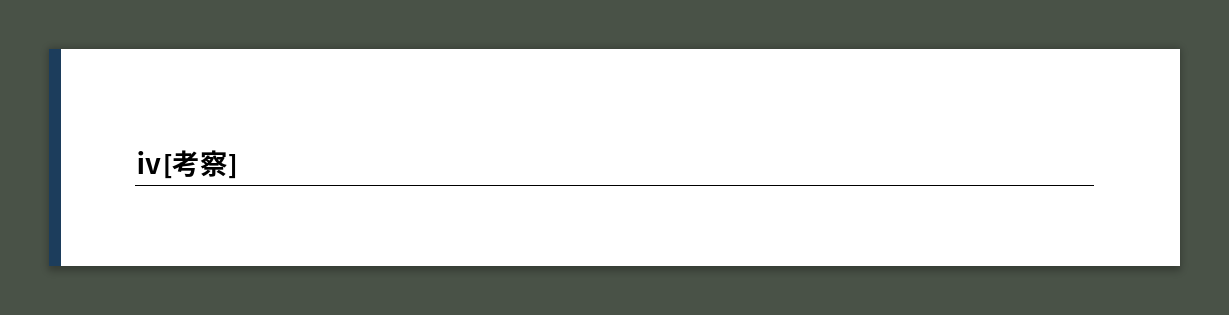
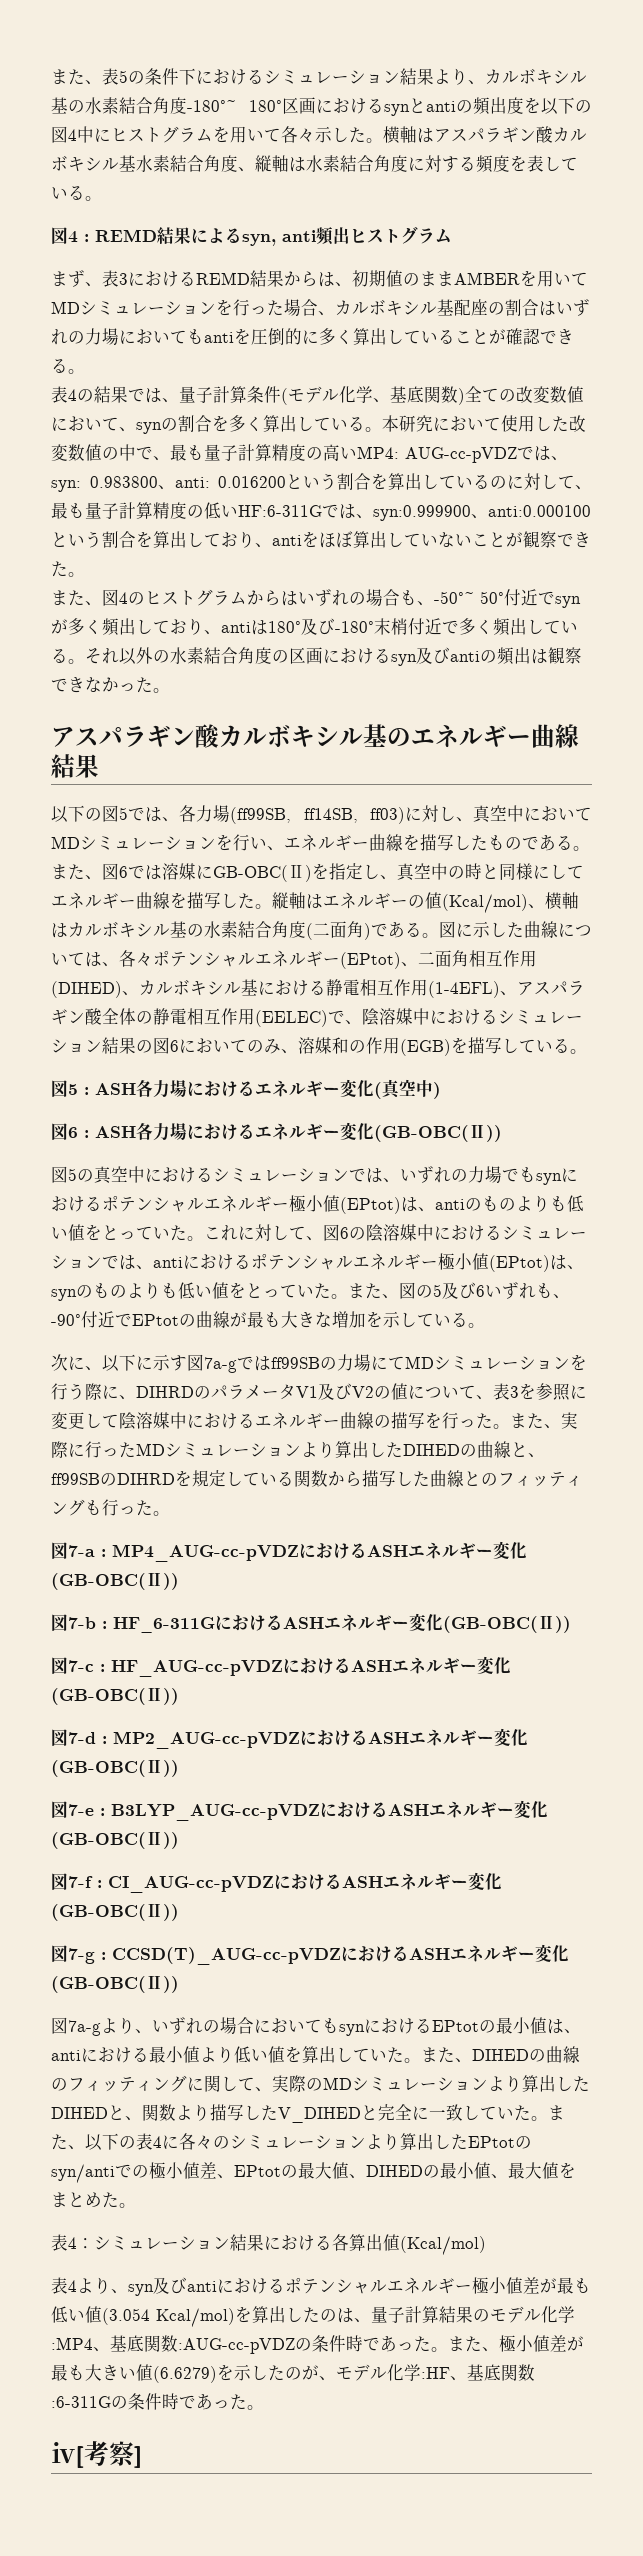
+ また、表5の条件下におけるシミュレーション結果より、カルボキシル基の水素結合角度-180°~ 180°区画におけるsynとantiの頻出度を以下の図4中にヒストグラムを用いて各々示した。横軸はアスパラギン酸カルボキシル基水素結合角度、縦軸は水素結合角度に対する頻度を表している。
+ 図4 : REMD結果によるsyn, anti頻出ヒストグラム
+ まず、表3におけるREMD結果からは、初期値のままAMBERを用いてMDシミュレーションを行った場合、カルボキシル基配座の割合はいずれの力場においてもantiを圧倒的に多く算出していることが確認できる。
+ 表4の結果では、量子計算条件(モデル化学、基底関数)全ての改変数値において、synの割合を多く算出している。本研究において使用した改変数値の中で、最も量子計算精度の高いMP4: AUG-cc-pVDZでは、syn: 0.983800、anti: 0.016200という割合を算出しているのに対して、最も量子計算精度の低いHF:6-311Gでは、syn:0.999900、anti:0.000100という割合を算出しており、antiをほぼ算出していないことが観察できた。
+ また、図4のヒストグラムからはいずれの場合も、-50°~ 50°付近でsynが多く頻出しており、antiは180°及び-180°末梢付近で多く頻出している。それ以外の水素結合角度の区画におけるsyn及びantiの頻出は観察できなかった。
+ アスパラギン酸カルボキシル基のエネルギー曲線結果
+ 以下の図5では、各力場(ff99SB, ff14SB, ff03)に対し、真空中においてMDシミュレーションを行い、エネルギー曲線を描写したものである。また、図6では溶媒にGB-OBC(Ⅱ)を指定し、真空中の時と同様にしてエネルギー曲線を描写した。縦軸はエネルギーの値(Kcal/mol)、横軸はカルボキシル基の水素結合角度(二面角)である。図に示した曲線については、各々ポテンシャルエネルギー(EPtot)、二面角相互作用(DIHED)、カルボキシル基における静電相互作用(1-4EFL)、アスパラギン酸全体の静電相互作用(EELEC)で、陰溶媒中におけるシミュレーション結果の図6においてのみ、溶媒和の作用(EGB)を描写している。
+ 図5 : ASH各力場におけるエネルギー変化(真空中)
+ 図6 : ASH各力場におけるエネルギー変化(GB-OBC(Ⅱ))
+ 図5の真空中におけるシミュレーションでは、いずれの力場でもsynにおけるポテンシャルエネルギー極小値(EPtot)は、antiのものよりも低い値をとっていた。これに対して、図6の陰溶媒中におけるシミュレーションでは、antiにおけるポテンシャルエネルギー極小値(EPtot)は、synのものよりも低い値をとっていた。また、図の5及び6いずれも、-90°付近でEPtotの曲線が最も大きな増加を示している。
+ 次に、以下に示す図7a-gではff99SBの力場にてMDシミュレーションを行う際に、DIHRDのパラメータV1及びV2の値について、表3を参照に変更して陰溶媒中におけるエネルギー曲線の描写を行った。また、実際に行ったMDシミュレーションより算出したDIHEDの曲線と、ff99SBのDIHRDを規定している関数から描写した曲線とのフィッティングも行った。
+ 図7-a : MP4_AUG-cc-pVDZにおけるASHエネルギー変化(GB-OBC(Ⅱ))
+ 図7-b : HF_6-311GにおけるASHエネルギー変化(GB-OBC(Ⅱ))
+ 図7-c : HF_AUG-cc-pVDZにおけるASHエネルギー変化(GB-OBC(Ⅱ))
+ 図7-d : MP2_AUG-cc-pVDZにおけるASHエネルギー変化(GB-OBC(Ⅱ))
+ 図7-e : B3LYP_AUG-cc-pVDZにおけるASHエネルギー変化(GB-OBC(Ⅱ))
+ 図7-f : CI_AUG-cc-pVDZにおけるASHエネルギー変化(GB-OBC(Ⅱ))
+ 図7-g : CCSD(T)_AUG-cc-pVDZにおけるASHエネルギー変化(GB-OBC(Ⅱ))
+ 図7a-gより、いずれの場合においてもsynにおけるEPtotの最小値は、antiにおける最小値より低い値を算出していた。また、DIHEDの曲線のフィッティングに関して、実際のMDシミュレーションより算出したDIHEDと、関数より描写したV_DIHEDと完全に一致していた。また、以下の表4に各々のシミュレーションより算出したEPtotのsyn/antiでの極小値差、EPtotの最大値、DIHEDの最小値、最大値をまとめた。
+ 表4：シミュレーション結果における各算出値(Kcal/mol)
+ 表4より、syn及びantiにおけるポテンシャルエネルギー極小値差が最も低い値(3.054 Kcal/mol)を算出したのは、量子計算結果のモデル化学:MP4、基底関数:AUG-cc-pVDZの条件時であった。また、極小値差が最も大きい値(6.6279)を示したのが、モデル化学:HF、基底関数:6-311Gの条件時であった。

